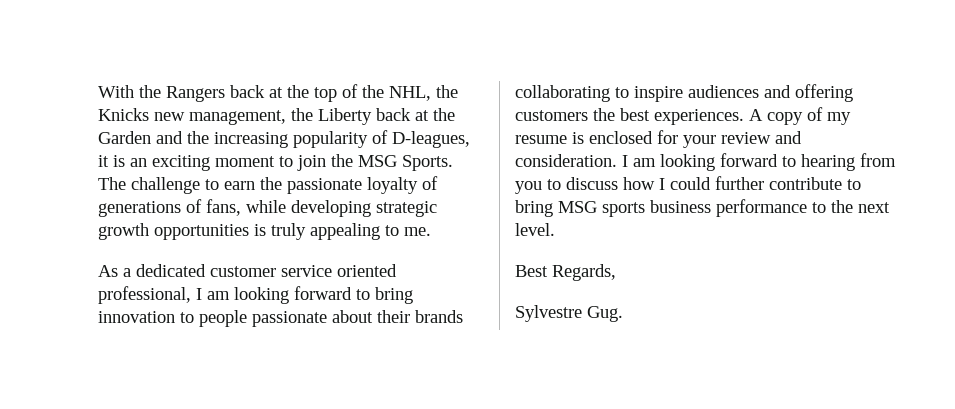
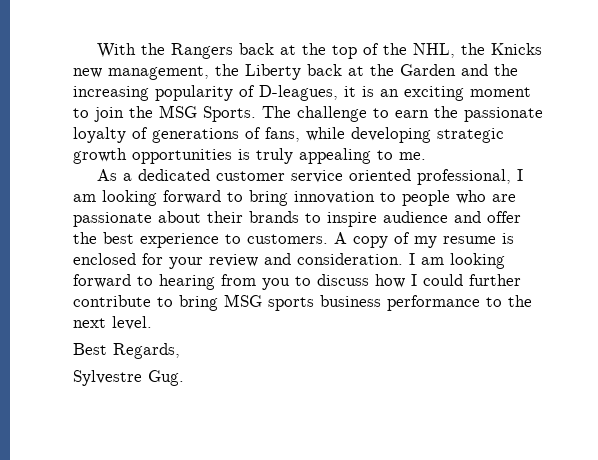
- As a dedicated customer service oriented professional, I am looking forward to bring innovation to people passionate about their brands collaborating to inspire audiences and offering customers the best experiences.
+ As a dedicated customer service oriented professional, I am looking forward to bring innovation to people who are passionate about their brands to inspire audience and offer the best experience to customers.

